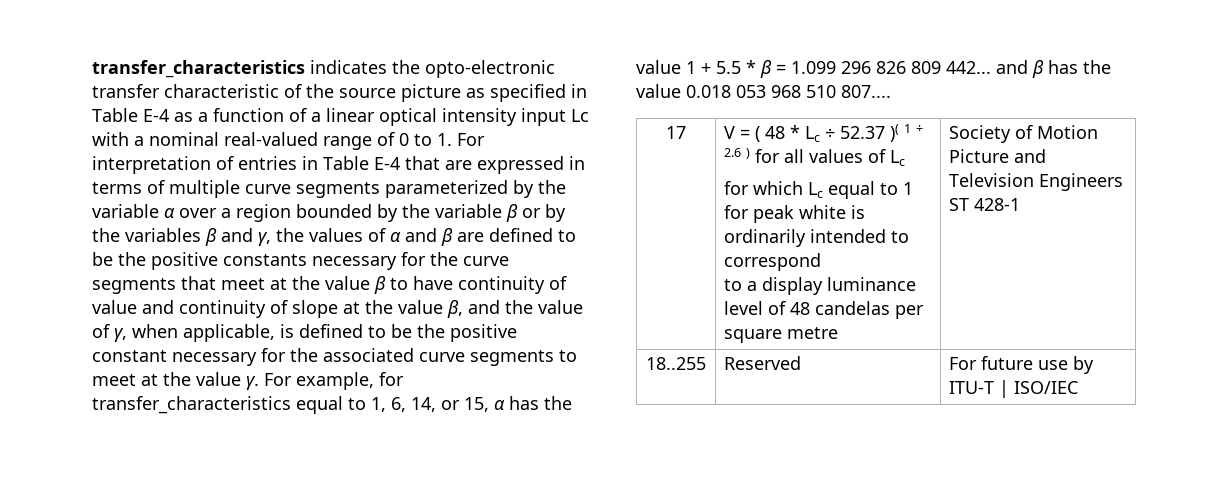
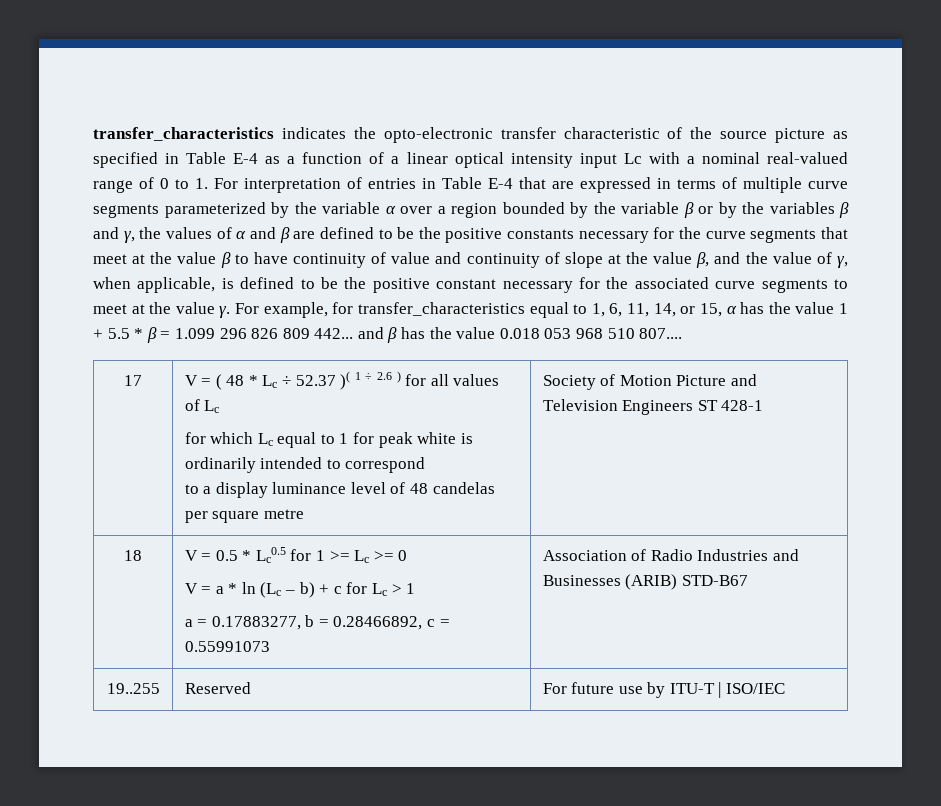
- For example, for transfer_characteristics equal to 1, 6, 14, or 15, α has the value 1 + 5.5 * β = 1.099 296 826 809 442... and β has the value 0.018 053 968 510 807....
+ For example, for transfer_characteristics equal to 1, 6, 11, 14, or 15, α has the value 1 + 5.5 * β = 1.099 296 826 809 442... and β has the value 0.018 053 968 510 807....
- 18..255 | Reserved | For future use by ITU-T | ISO/IEC
+ 18 | V = 0.5 * Lc0.5 for 1 >= Lc >= 0
+ V = a * ln (Lc – b) + c for Lc > 1
+ a = 0.17883277, b = 0.28466892, c = 0.55991073 | Association of Radio Industries and Businesses (ARIB) STD-B67
+ 19..255 | Reserved | For future use by ITU-T | ISO/IEC

